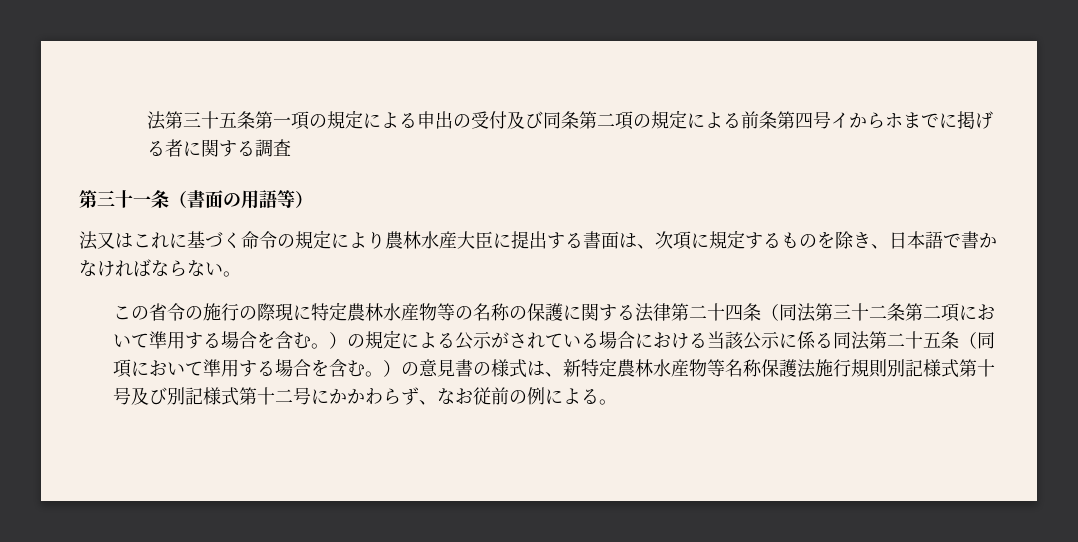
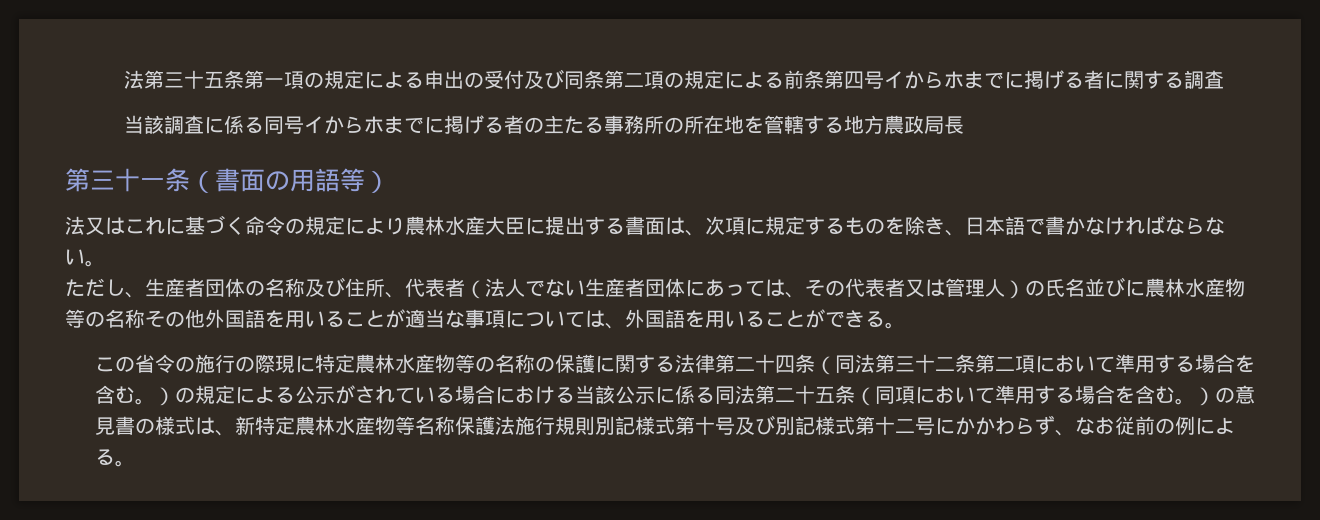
+ 当該調査に係る同号イからホまでに掲げる者の主たる事務所の所在地を管轄する地方農政局長
+ ただし、生産者団体の名称及び住所、代表者（法人でない生産者団体にあっては、その代表者又は管理人）の氏名並びに農林水産物等の名称その他外国語を用いることが適当な事項については、外国語を用いることができる。

